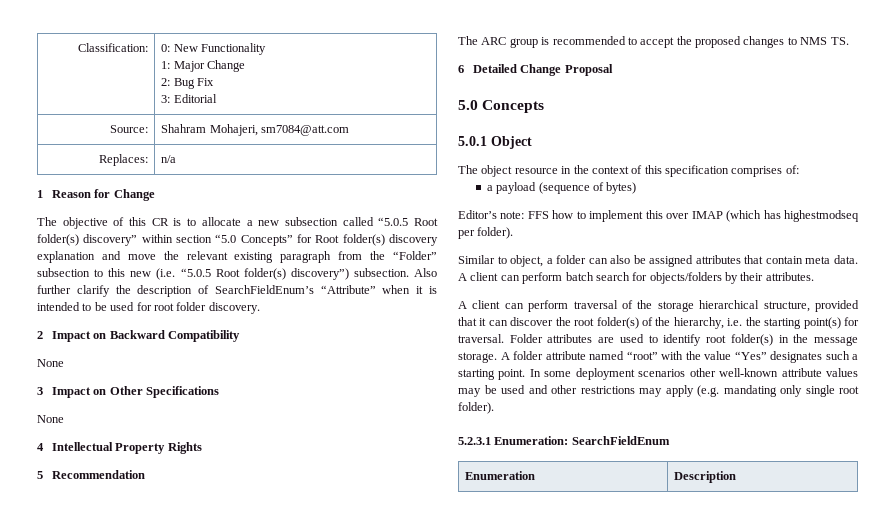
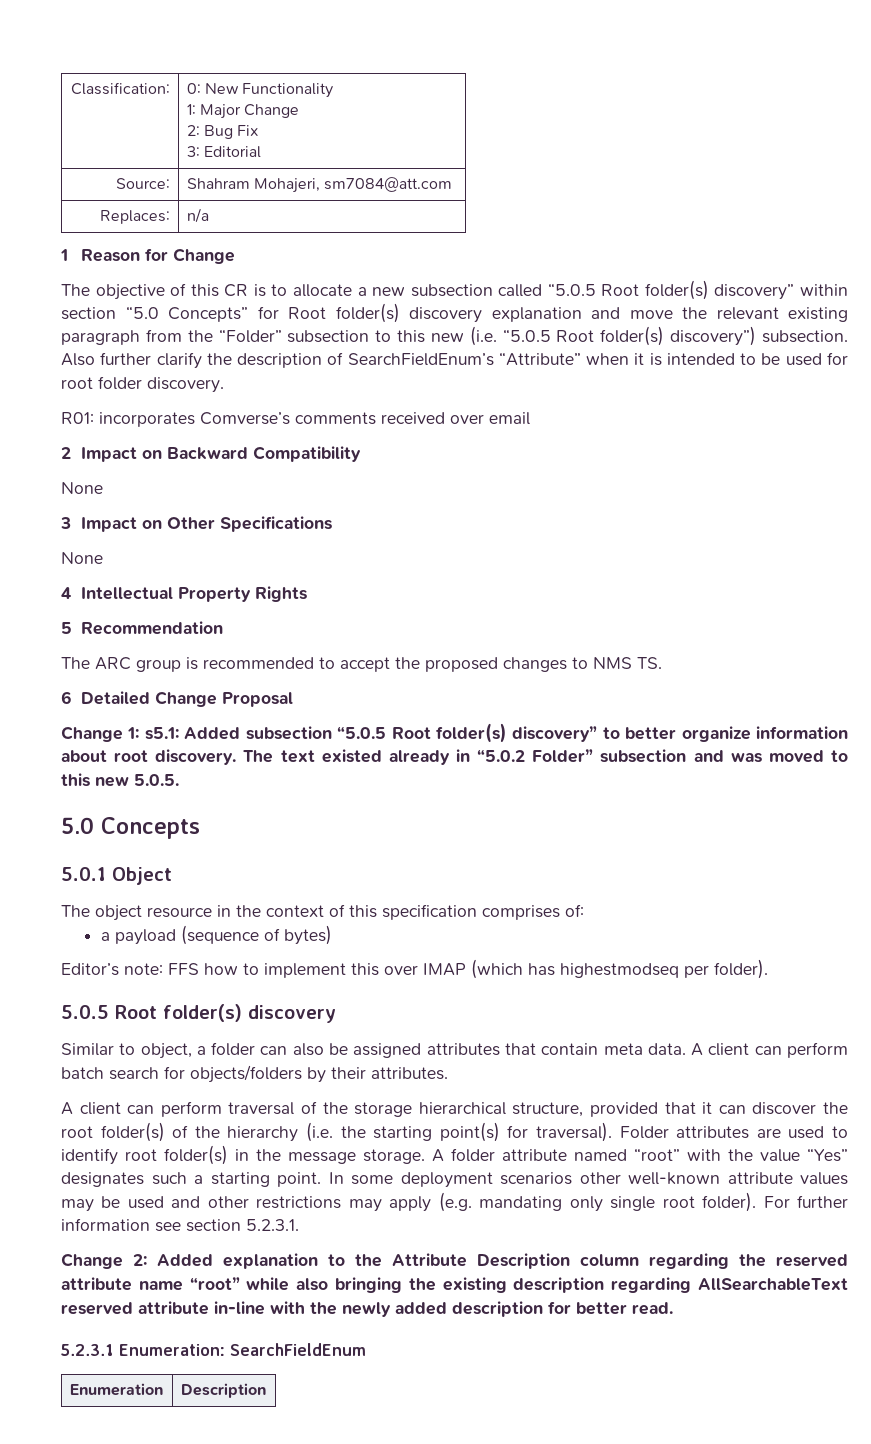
+ R01: incorporates Comverse’s comments received over email
+ Change 1: s5.1: Added subsection “5.0.5 Root folder(s) discovery” to better organize information about root discovery. The text existed already in “5.0.2 Folder” subsection and was moved to this new 5.0.5.
+ 5.0.5 Root folder(s) discovery
- A client can perform traversal of the storage hierarchical structure, provided that it can discover the root folder(s) of the hierarchy, i.e. the starting point(s) for traversal.
+ A client can perform traversal of the storage hierarchical structure, provided that it can discover the root folder(s) of the hierarchy (i.e. the starting point(s) for traversal).
+ For further information see section 5.2.3.1.
+ Change 2: Added explanation to the Attribute Description column regarding the reserved attribute name “root” while also bringing the existing description regarding AllSearchableText reserved attribute in-line with the newly added description for better read.

